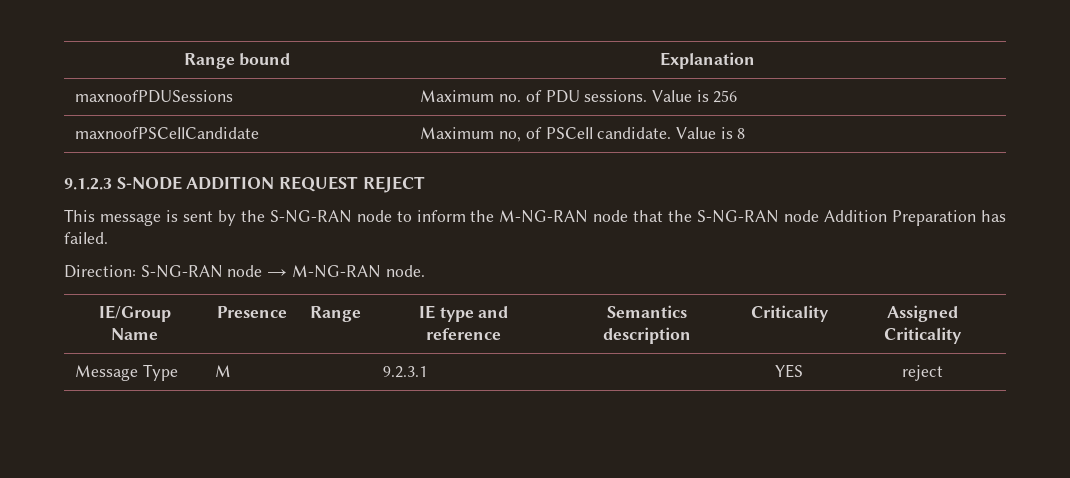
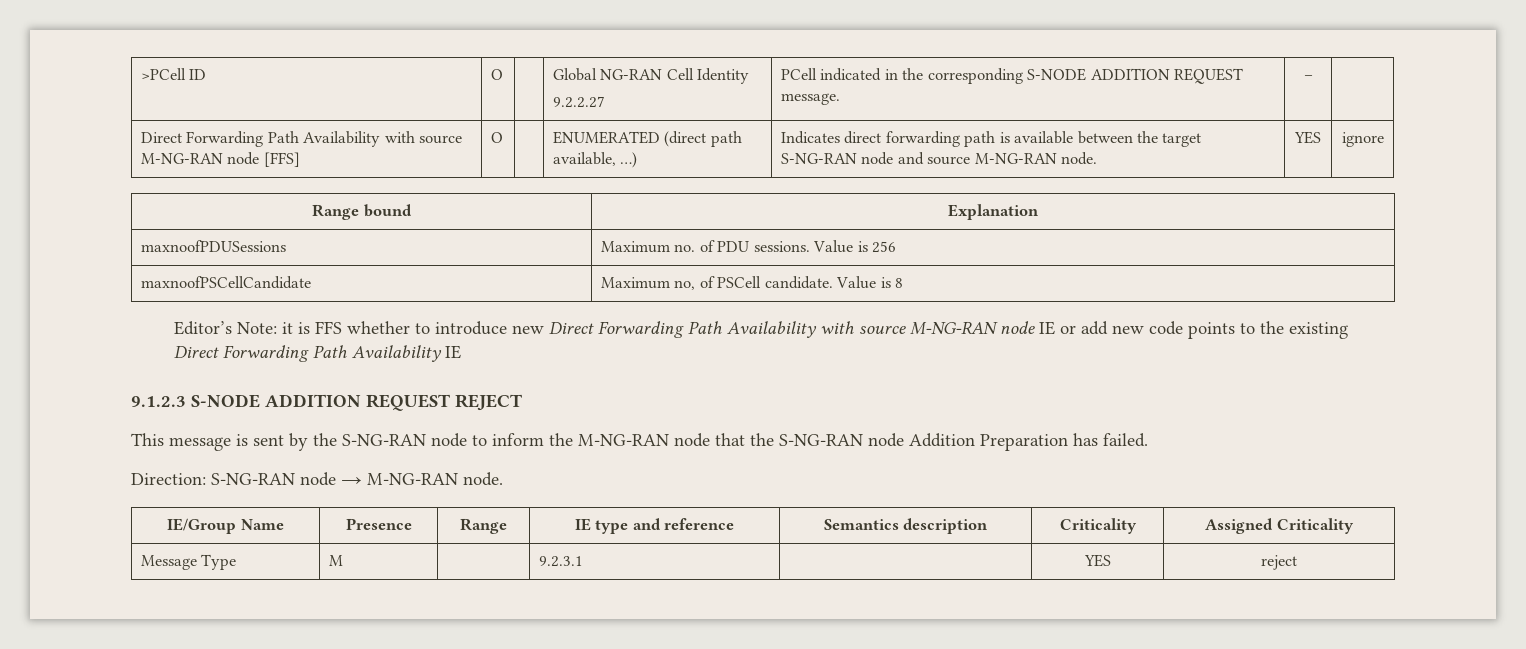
+ >PCell ID | O | | Global NG-RAN Cell Identity
+ 9.2.2.27 | PCell indicated in the corresponding S-NODE ADDITION REQUEST message. | – |
+ Direct Forwarding Path Availability with source M-NG-RAN node [FFS] | O | | ENUMERATED (direct path available, …) | Indicates direct forwarding path is available between the target S-NG-RAN node and source M-NG-RAN node. | YES | ignore
+ Editor’s Note: it is FFS whether to introduce new Direct Forwarding Path Availability with source M-NG-RAN node IE or add new code points to the existing Direct Forwarding Path Availability IE

